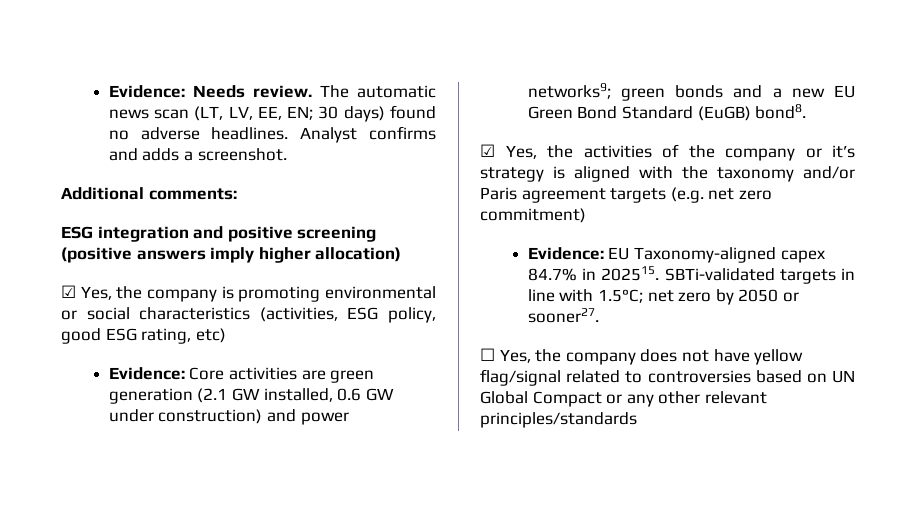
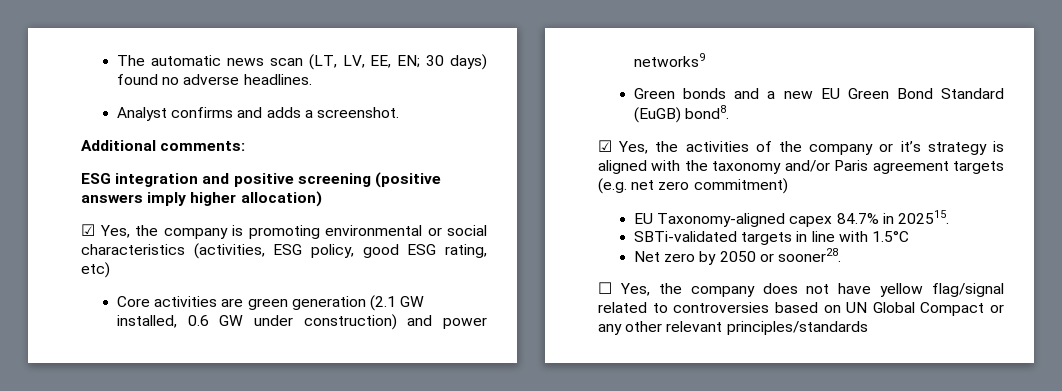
- Evidence: Needs review. The automatic news scan (LT, LV, EE, EN; 30 days) found no adverse headlines. Analyst confirms and adds a screenshot.
+ The automatic news scan (LT, LV, EE, EN; 30 days) found no adverse headlines.
+ Analyst confirms and adds a screenshot.
- Evidence: Core activities are green generation (2.1 GW installed, 0.6 GW under construction) and power networks9; green bonds and a new EU Green Bond Standard (EuGB) bond8.
+ Core activities are green generation (2.1 GW installed, 0.6 GW under construction) and power networks9
+ Green bonds and a new EU Green Bond Standard (EuGB) bond8.
- Evidence: EU Taxonomy-aligned capex 84.7% in 202515. SBTi-validated targets in line with 1.5°C; net zero by 2050 or sooner27.
+ EU Taxonomy-aligned capex 84.7% in 202515.
+ SBTi-validated targets in line with 1.5°C
+ Net zero by 2050 or sooner28.

